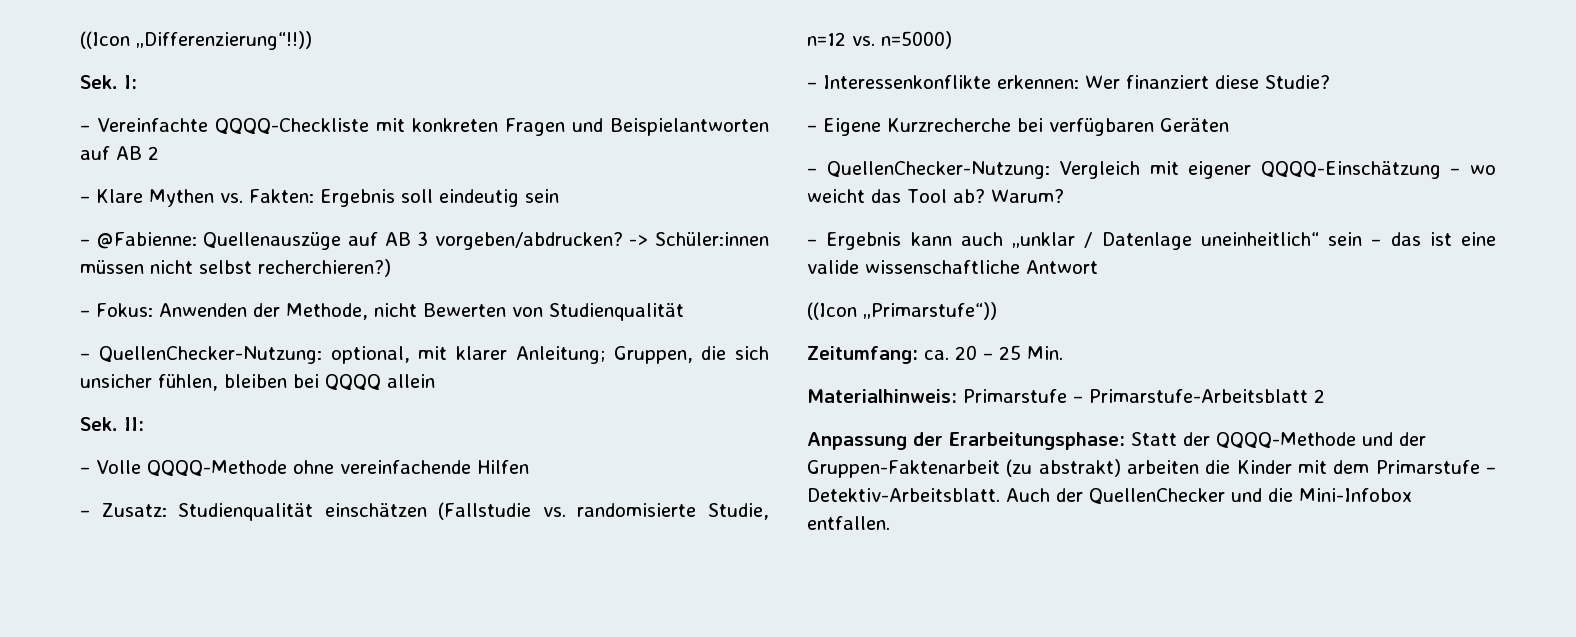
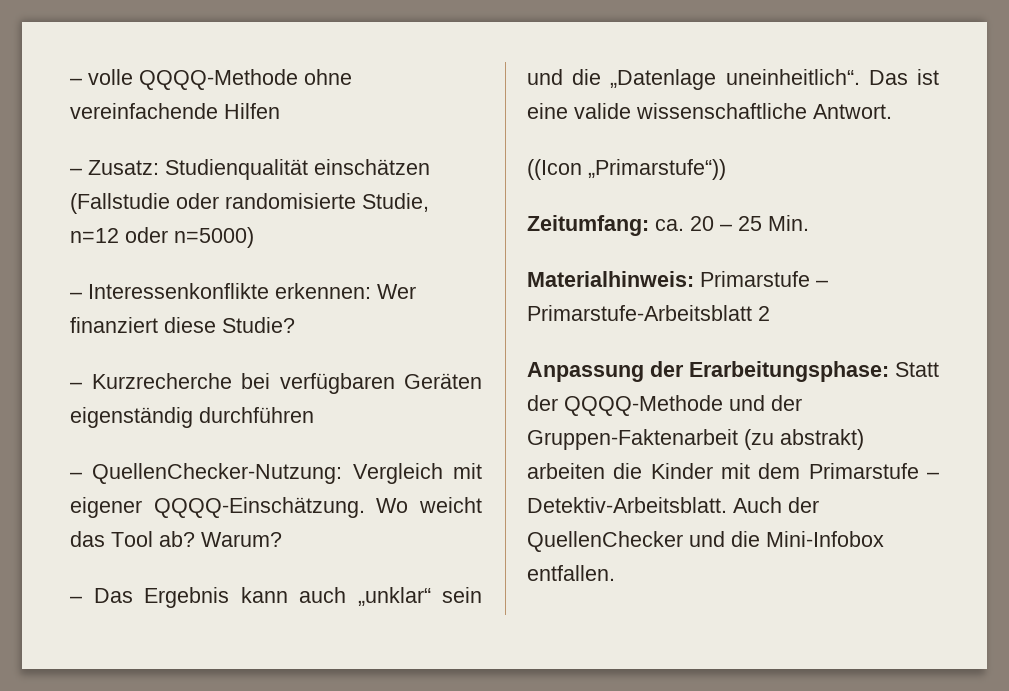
- ((Icon „Differenzierung“!!))
- Sek. I:
- – Vereinfachte QQQQ-Checkliste mit konkreten Fragen und Beispielantworten auf AB 2
- – Klare Mythen vs. Fakten: Ergebnis soll eindeutig sein
- – @Fabienne: Quellenauszüge auf AB 3 vorgeben/abdrucken? -> Schüler:innen müssen nicht selbst recherchieren?)
- – Fokus: Anwenden der Methode, nicht Bewerten von Studienqualität
- – QuellenChecker-Nutzung: optional, mit klarer Anleitung; Gruppen, die sich unsicher fühlen, bleiben bei QQQQ allein
- Sek. II:
- – Volle QQQQ-Methode ohne vereinfachende Hilfen
+ – volle QQQQ-Methode ohne vereinfachende Hilfen
- – Zusatz: Studienqualität einschätzen (Fallstudie vs. randomisierte Studie, n=12 vs. n=5000)
+ – Zusatz: Studienqualität einschätzen (Fallstudie oder randomisierte Studie, n=12 oder n=5000)
- – Eigene Kurzrecherche bei verfügbaren Geräten
+ – Kurzrecherche bei verfügbaren Geräten eigenständig durchführen
- – QuellenChecker-Nutzung: Vergleich mit eigener QQQQ-Einschätzung – wo weicht das Tool ab?
+ – QuellenChecker-Nutzung: Vergleich mit eigener QQQQ-Einschätzung. Wo weicht das Tool ab?
- – Ergebnis kann auch „unklar / Datenlage uneinheitlich“ sein – das ist eine valide wissenschaftliche Antwort
+ – Das Ergebnis kann auch „unklar“ sein und die „Datenlage uneinheitlich“. Das ist eine valide wissenschaftliche Antwort.

